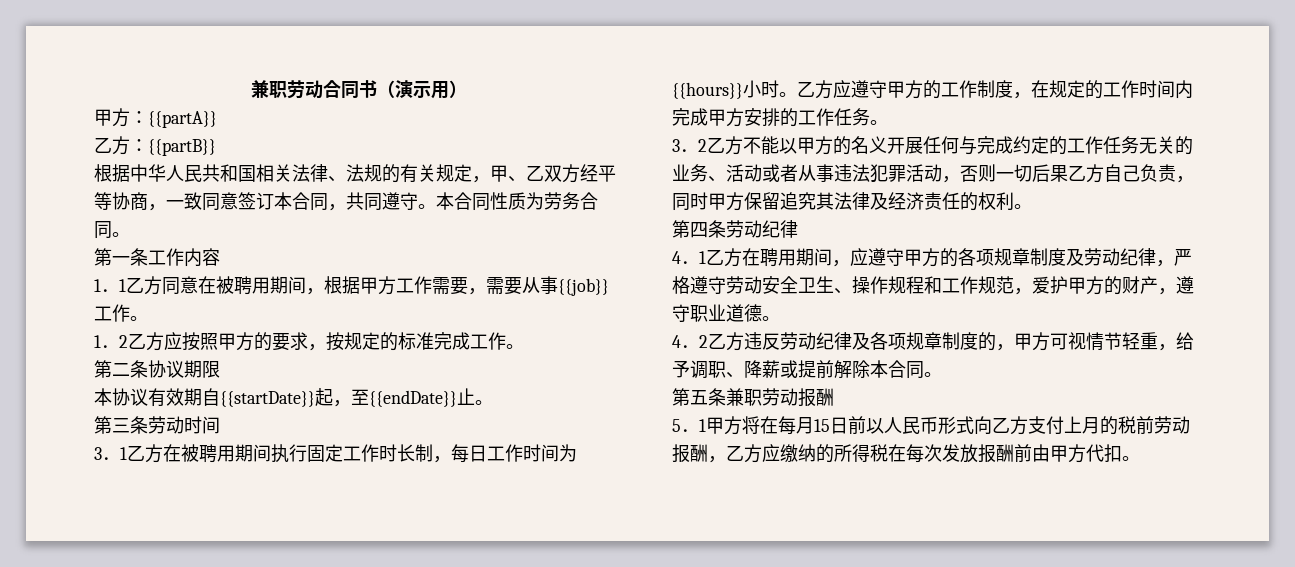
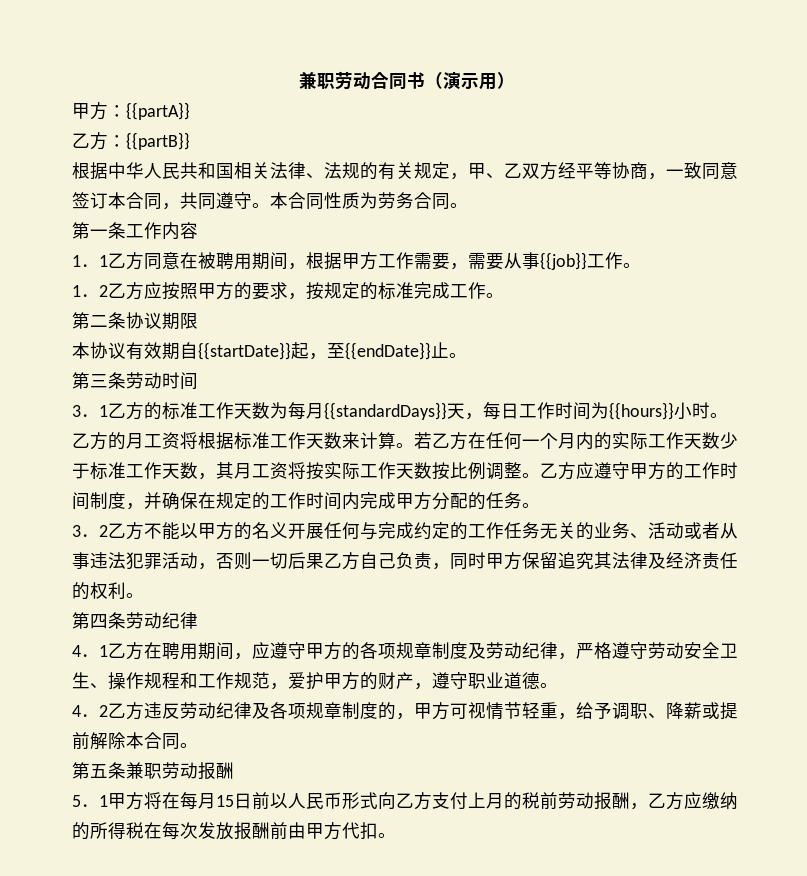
- 3．1乙方在被聘用期间执行固定工作时长制，每日工作时间为{{hours}}小时。
+ 3．1乙方的标准工作天数为每月{{standardDays}}天，每日工作时间为{{hours}}小时。
- 乙方应遵守甲方的工作制度，在规定的工作时间内完成甲方安排的工作任务。
+ 乙方的月工资将根据标准工作天数来计算。若乙方在任何一个月内的实际工作天数少于标准工作天数，其月工资将按实际工作天数按比例调整。乙方应遵守甲方的工作时间制度，并确保在规定的工作时间内完成甲方分配的任务。

